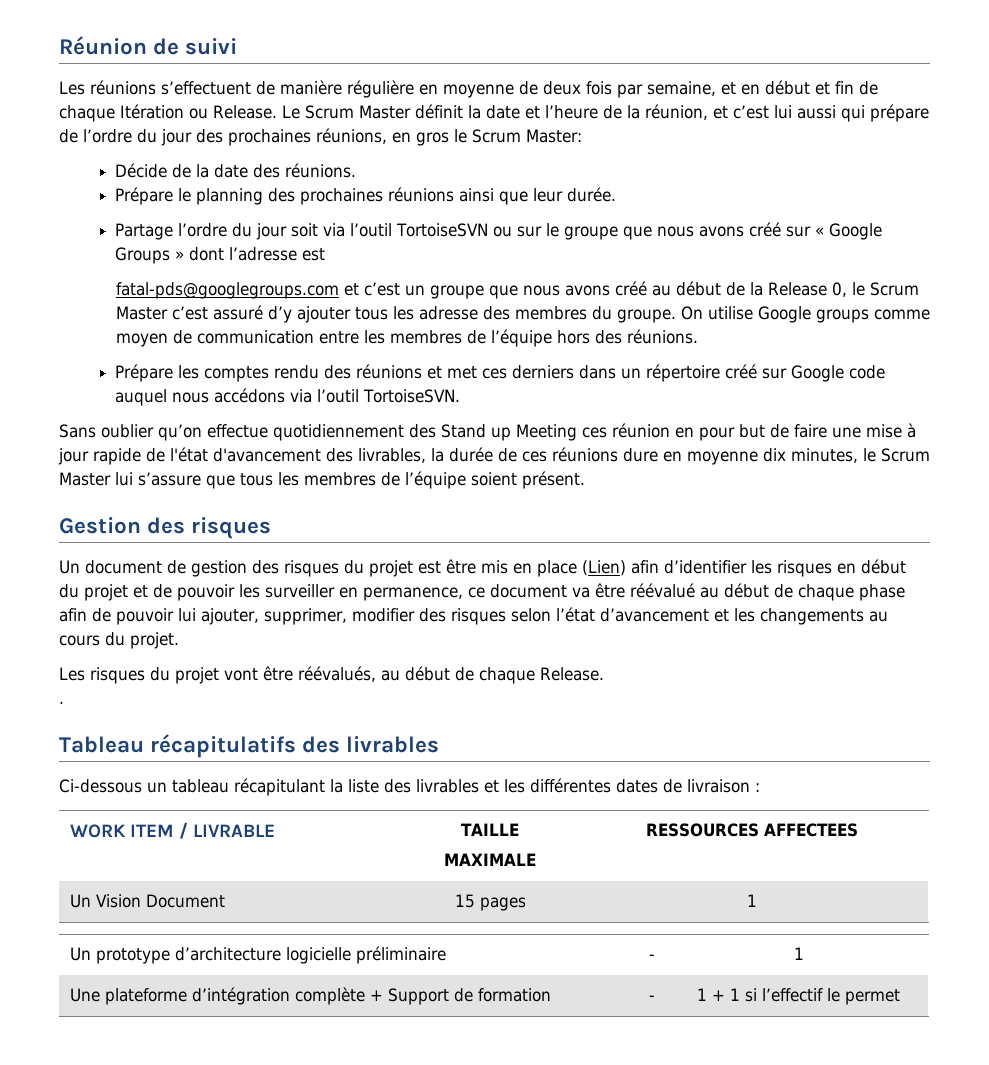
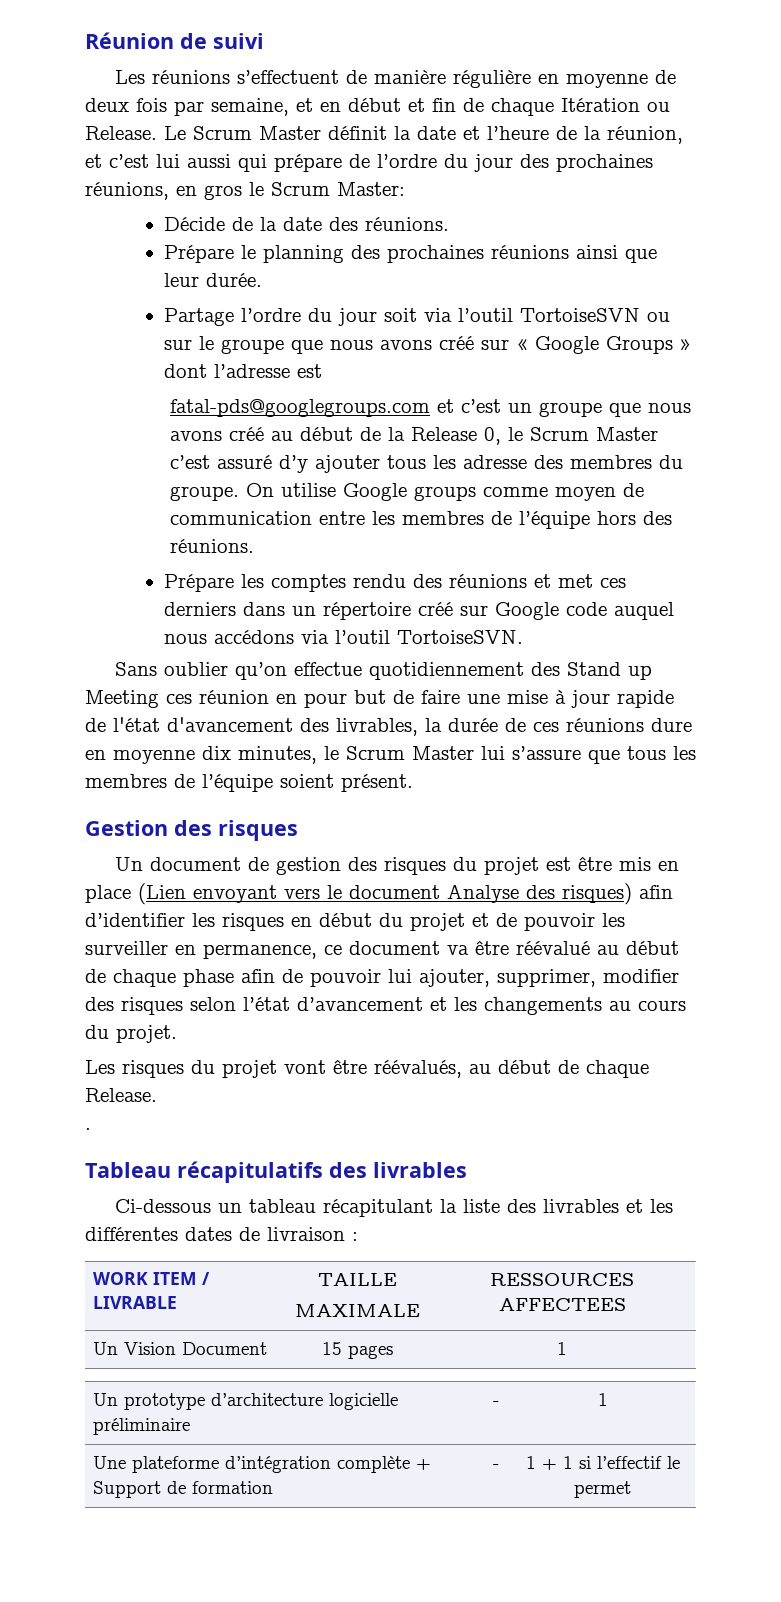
- Un document de gestion des risques du projet est être mis en place (Lien) afin d’identifier les risques en début du projet et de pouvoir les surveiller en permanence, ce document va être réévalué au début de chaque phase afin de pouvoir lui ajouter, supprimer, modifier des risques selon l’état d’avancement et les changements au cours du projet.
+ Un document de gestion des risques du projet est être mis en place (Lien envoyant vers le document Analyse des risques) afin d’identifier les risques en début du projet et de pouvoir les surveiller en permanence, ce document va être réévalué au début de chaque phase afin de pouvoir lui ajouter, supprimer, modifier des risques selon l’état d’avancement et les changements au cours du projet.

